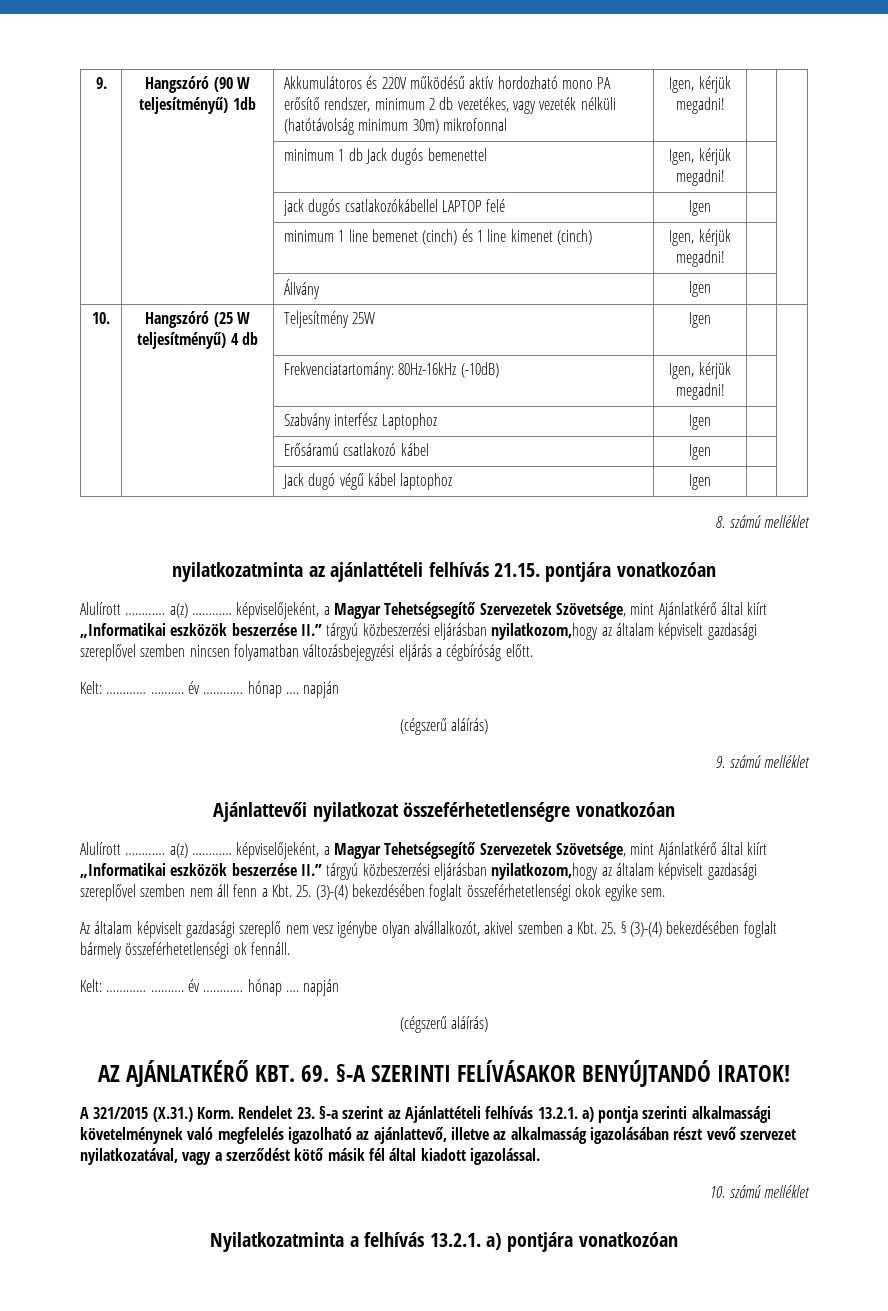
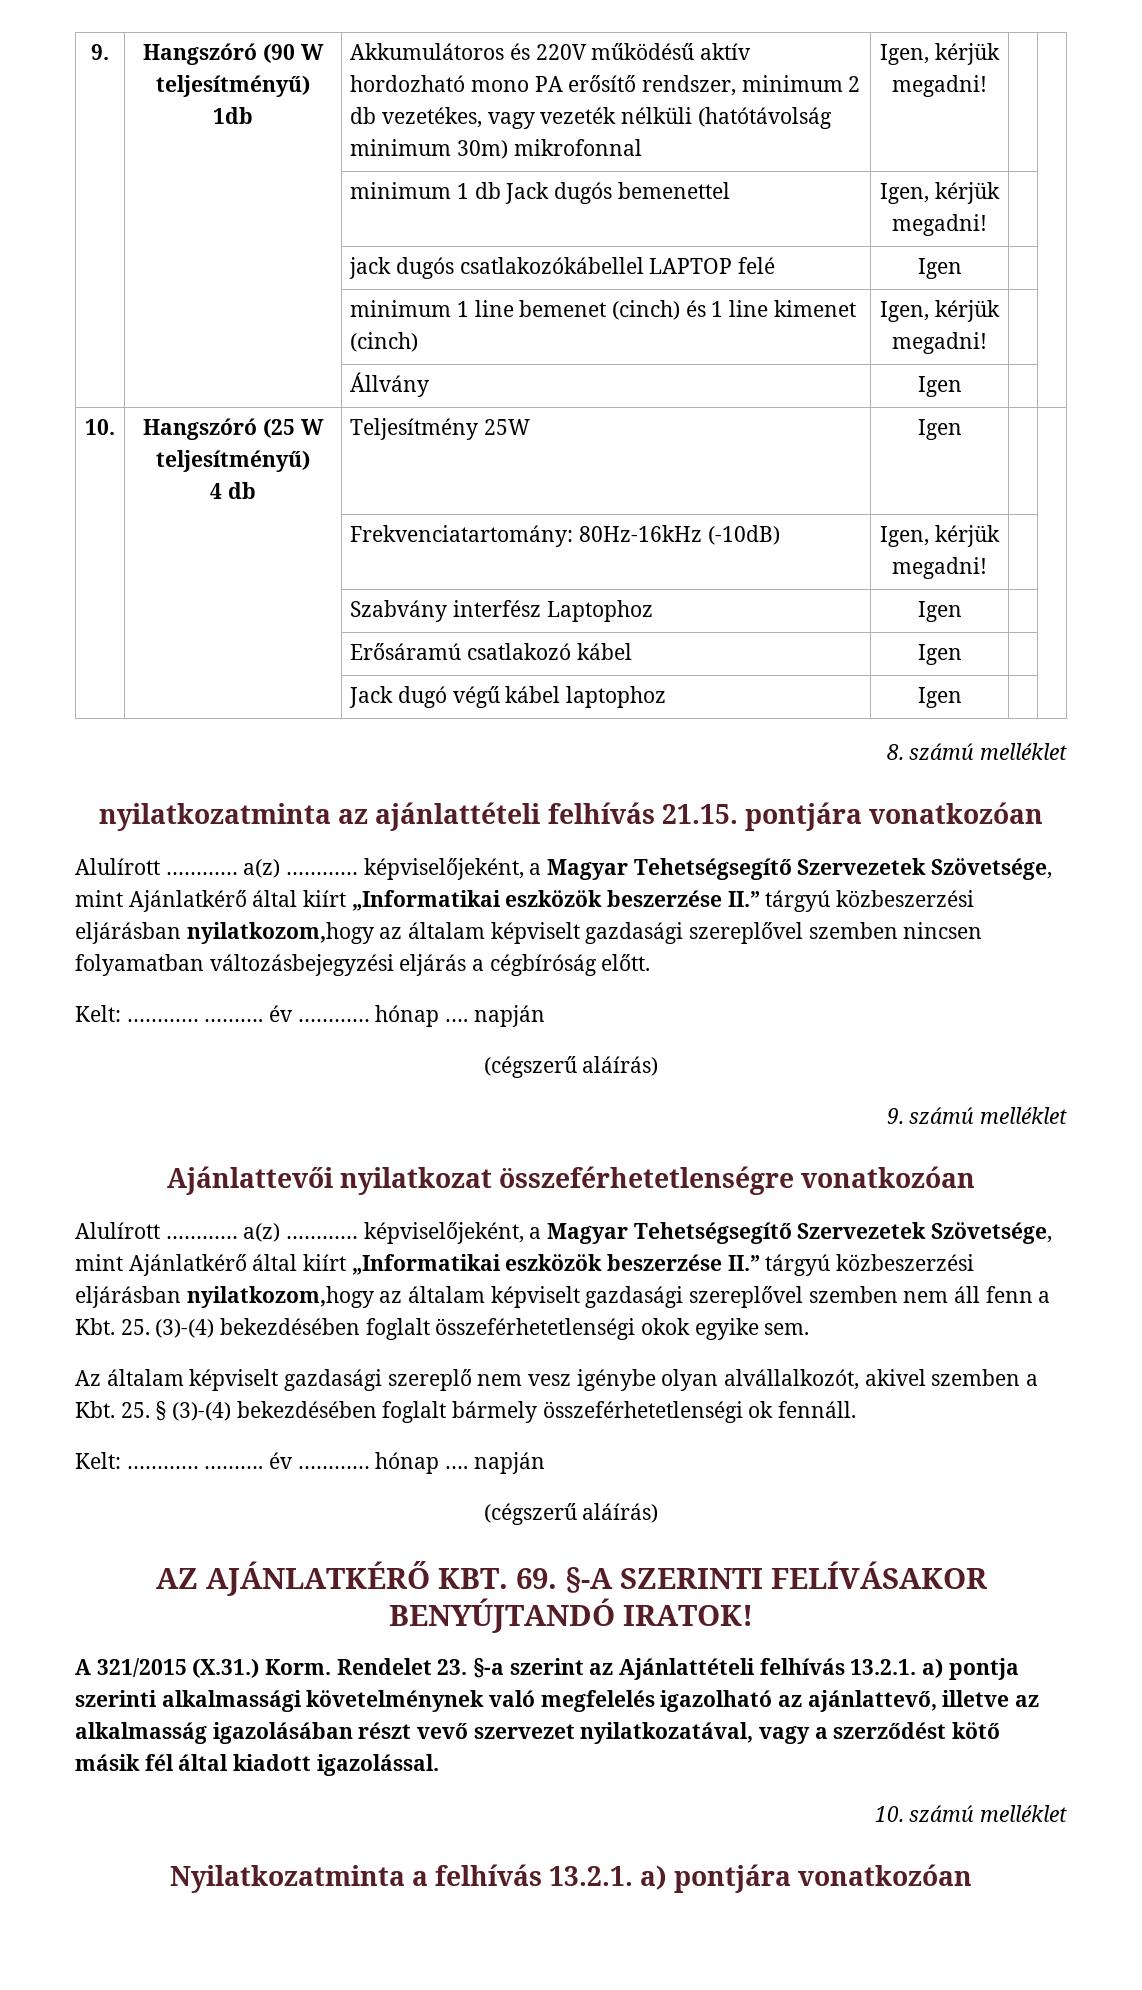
- 10. | Hangszóró (25 W teljesítményű) 4 db | Teljesítmény 25W | Igen | |
+ 10. | Hangszóró (25 W teljesítményű)
+ 4 db | Teljesítmény 25W | Igen | |

